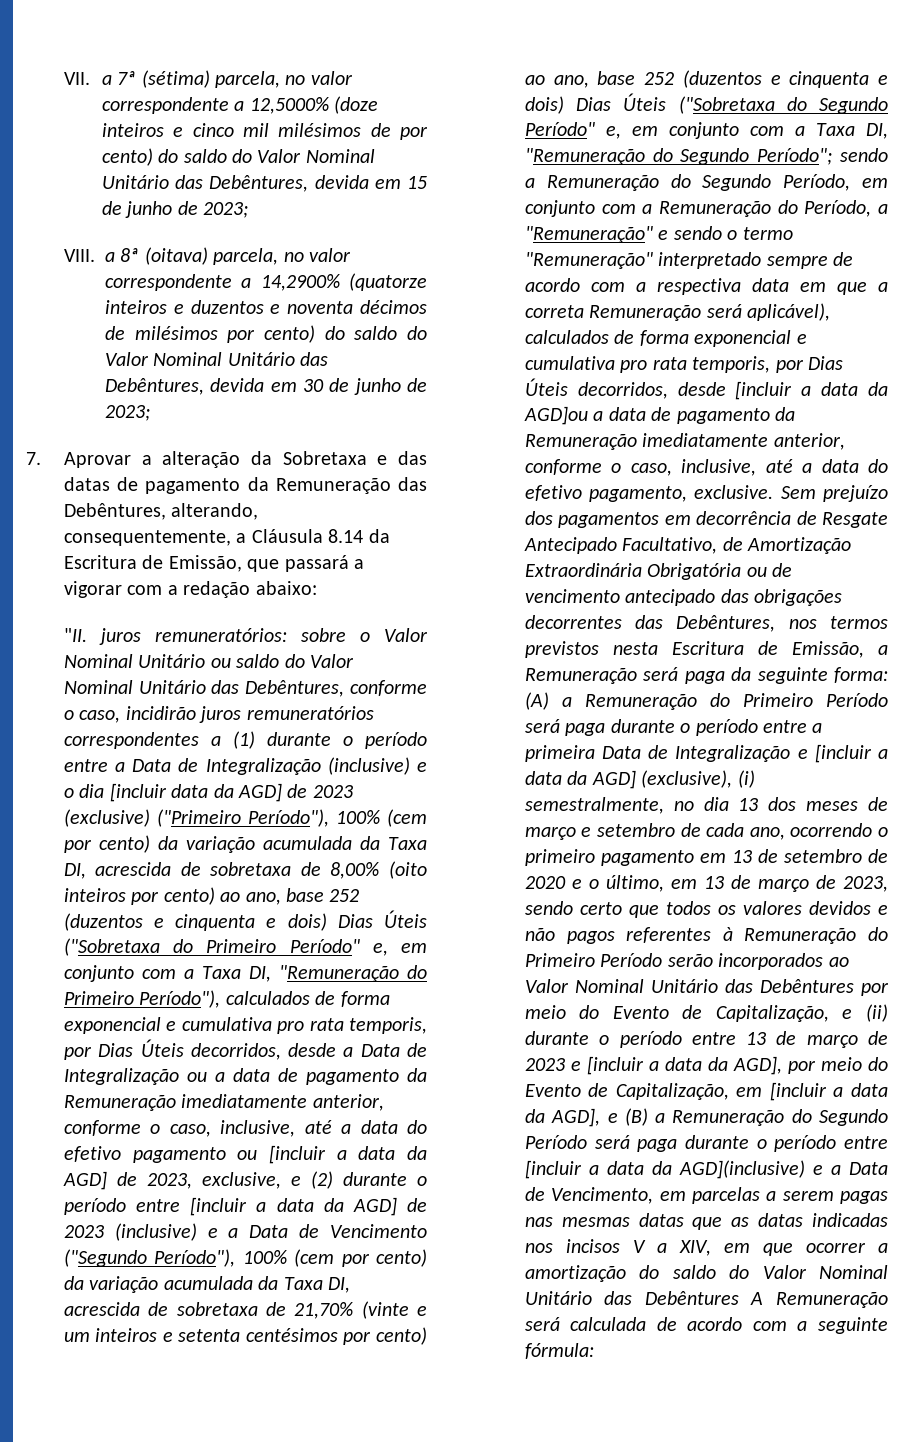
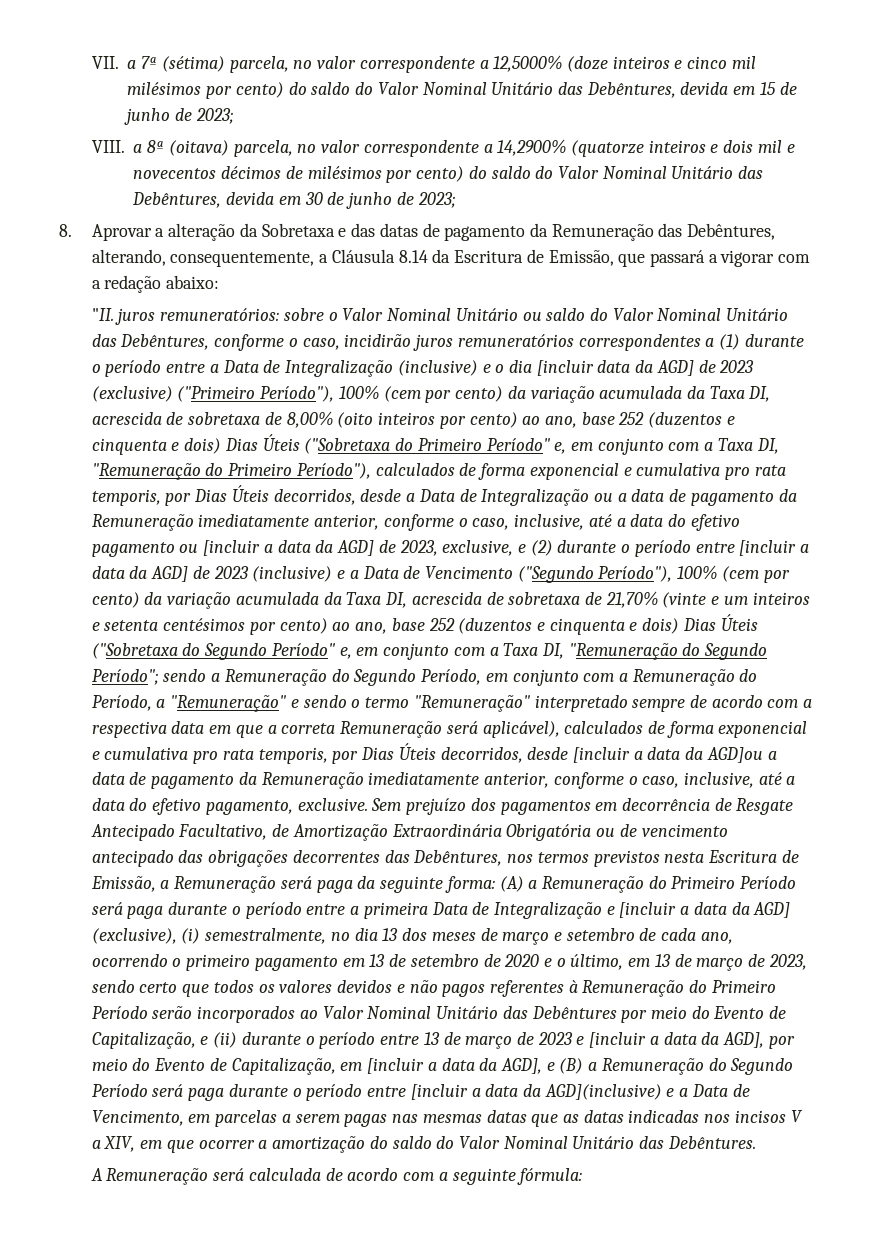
- VII. a 7ª (sétima) parcela, no valor correspondente a 12,5000% (doze inteiros e cinco mil milésimos de por cento) do saldo do Valor Nominal Unitário das Debêntures, devida em 15 de junho de 2023;
+ VII. a 7ª (sétima) parcela, no valor correspondente a 12,5000% (doze inteiros e cinco mil milésimos por cento) do saldo do Valor Nominal Unitário das Debêntures, devida em 15 de junho de 2023;
- VIII. a 8ª (oitava) parcela, no valor correspondente a 14,2900% (quatorze inteiros e duzentos e noventa décimos de milésimos por cento) do saldo do Valor Nominal Unitário das Debêntures, devida em 30 de junho de 2023;
+ VIII. a 8ª (oitava) parcela, no valor correspondente a 14,2900% (quatorze inteiros e dois mil e novecentos décimos de milésimos por cento) do saldo do Valor Nominal Unitário das Debêntures, devida em 30 de junho de 2023;
- 7. Aprovar a alteração da Sobretaxa e das datas de pagamento da Remuneração das Debêntures, alterando, consequentemente, a Cláusula 8.14 da Escritura de Emissão, que passará a vigorar com a redação abaixo:
+ 8. Aprovar a alteração da Sobretaxa e das datas de pagamento da Remuneração das Debêntures, alterando, consequentemente, a Cláusula 8.14 da Escritura de Emissão, que passará a vigorar com a redação abaixo:
- (A) a Remuneração do Primeiro Período será paga durante o período entre a primeira Data de Integralização e [incluir a data da AGD] (exclusive), (i) semestralmente, no dia 13 dos meses de março e setembro de cada ano, ocorrendo o primeiro pagamento em 13 de setembro de 2020 e o último, em 13 de março de 2023, sendo certo que todos os valores devidos e não pagos referentes à Remuneração do Primeiro Período serão incorporados ao Valor Nominal Unitário das Debêntures por meio do Evento de Capitalização, e (ii) durante o período entre 13 de março de 2023 e [incluir a data da AGD], por meio do Evento de Capitalização, em [incluir a data da AGD], e (B) a Remuneração do Segundo Período será paga durante o período entre [incluir a data da AGD](inclusive) e a Data de Vencimento, em parcelas a serem pagas nas mesmas datas que as datas indicadas nos incisos V a XIV, em que ocorrer a amortização do saldo do Valor Nominal Unitário das Debêntures A Remuneração será calculada de acordo com a seguinte fórmula:
+ (A) a Remuneração do Primeiro Período será paga durante o período entre a primeira Data de Integralização e [incluir a data da AGD] (exclusive), (i) semestralmente, no dia 13 dos meses de março e setembro de cada ano, ocorrendo o primeiro pagamento em 13 de setembro de 2020 e o último, em 13 de março de 2023, sendo certo que todos os valores devidos e não pagos referentes à Remuneração do Primeiro Período serão incorporados ao Valor Nominal Unitário das Debêntures por meio do Evento de Capitalização, e (ii) durante o período entre 13 de março de 2023 e [incluir a data da AGD], por meio do Evento de Capitalização, em [incluir a data da AGD], e (B) a Remuneração do Segundo Período será paga durante o período entre [incluir a data da AGD](inclusive) e a Data de Vencimento, em parcelas a serem pagas nas mesmas datas que as datas indicadas nos incisos V a XIV, em que ocorrer a amortização do saldo do Valor Nominal Unitário das Debêntures.
+ A Remuneração será calculada de acordo com a seguinte fórmula:

